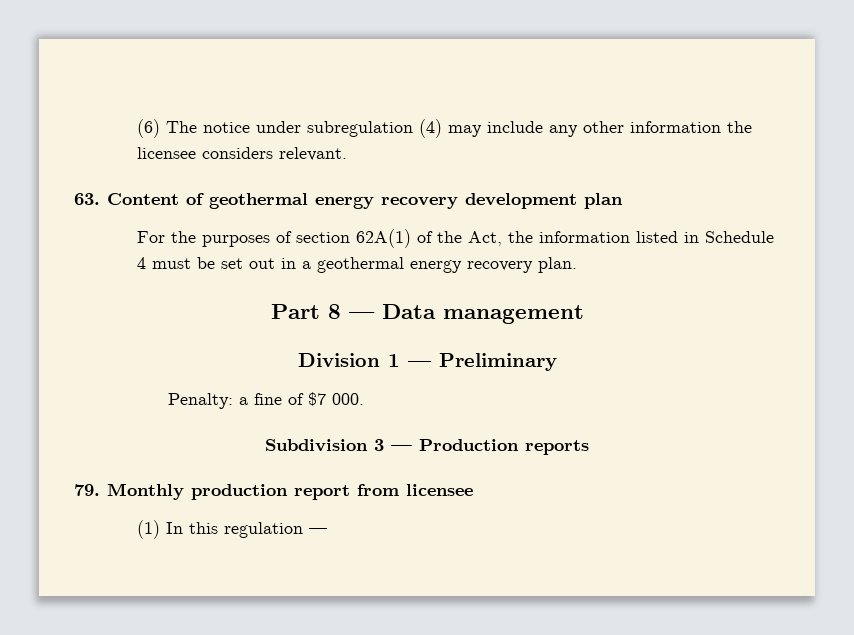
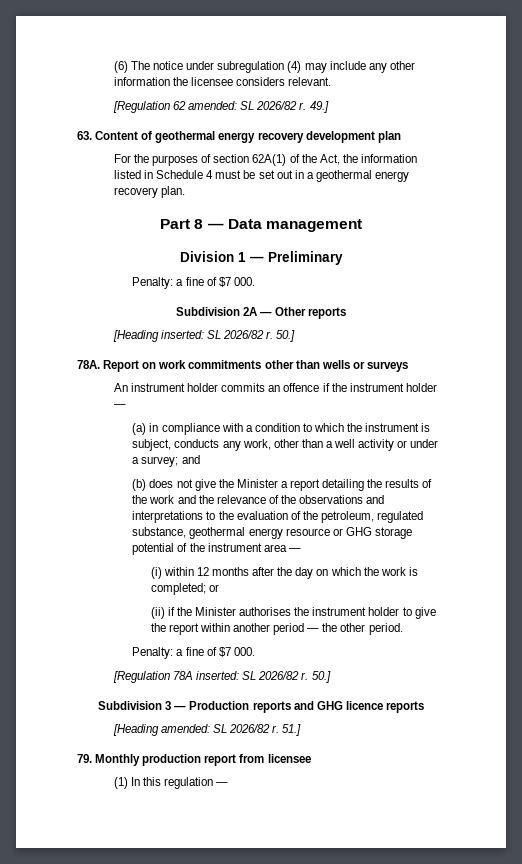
+ [Regulation 62 amended: SL 2026/82 r. 49.]
+ Subdivision 2A — Other reports
+ [Heading inserted: SL 2026/82 r. 50.]
+ 78A. Report on work commitments other than wells or surveys
+ An instrument holder commits an offence if the instrument holder —
+ (a) in compliance with a condition to which the instrument is subject, conducts any work, other than a well activity or under a survey; and
+ (b) does not give the Minister a report detailing the results of the work and the relevance of the observations and interpretations to the evaluation of the petroleum, regulated substance, geothermal energy resource or GHG storage potential of the instrument area —
+ (i) within 12 months after the day on which the work is completed; or
+ (ii) if the Minister authorises the instrument holder to give the report within another period — the other period.
+ Penalty: a fine of $7 000.
+ [Regulation 78A inserted: SL 2026/82 r. 50.]
- Subdivision 3 — Production reports
+ Subdivision 3 — Production reports and GHG licence reports
+ [Heading amended: SL 2026/82 r. 51.]

